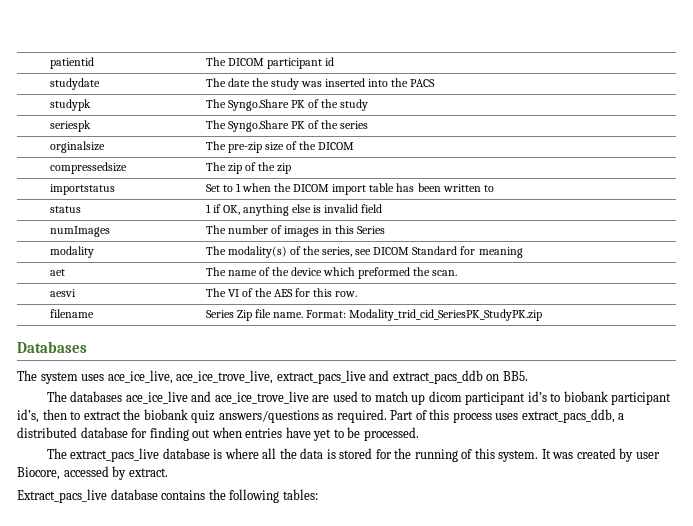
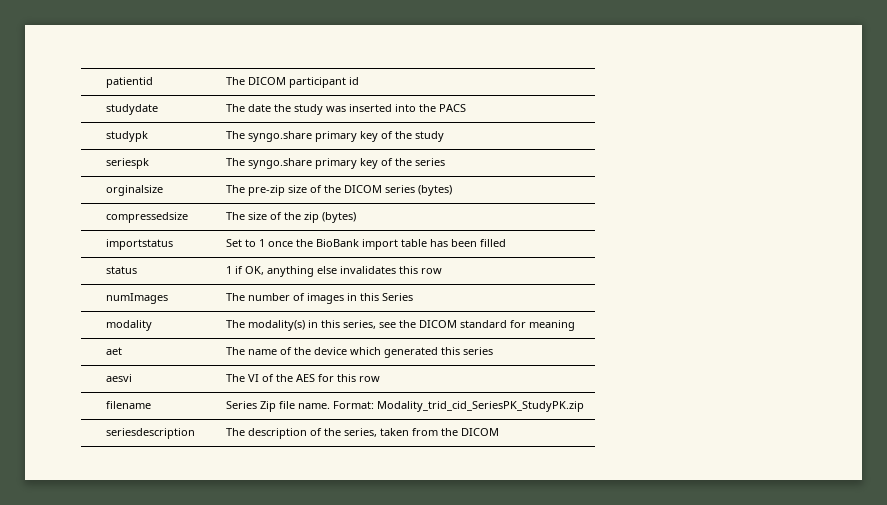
- studypk | The Syngo.Share PK of the study
+ studypk | The syngo.share primary key of the study
- seriespk | The Syngo.Share PK of the series
+ seriespk | The syngo.share primary key of the series
- orginalsize | The pre-zip size of the DICOM
+ orginalsize | The pre-zip size of the DICOM series (bytes)
- compressedsize | The zip of the zip
+ compressedsize | The size of the zip (bytes)
- importstatus | Set to 1 when the DICOM import table has been written to
+ importstatus | Set to 1 once the BioBank import table has been filled
- status | 1 if OK, anything else is invalid field
+ status | 1 if OK, anything else invalidates this row
- modality | The modality(s) of the series, see DICOM Standard for meaning
+ modality | The modality(s) in this series, see the DICOM standard for meaning
- aet | The name of the device which preformed the scan.
+ aet | The name of the device which generated this series
- aesvi | The VI of the AES for this row.
+ aesvi | The VI of the AES for this row
- Databases
- The system uses ace_ice_live, ace_ice_trove_live, extract_pacs_live and extract_pacs_ddb on BB5.
- The databases ace_ice_live and ace_ice_trove_live are used to match up dicom participant id’s to biobank participant id’s, then to extract the biobank quiz answers/questions as required. Part of this process uses extract_pacs_ddb, a distributed database for finding out when entries have yet to be processed.
- The extract_pacs_live database is where all the data is stored for the running of this system. It was created by user Biocore, accessed by extract.
- Extract_pacs_live database contains the following tables:
+ seriesdescription | The description of the series, taken from the DICOM

